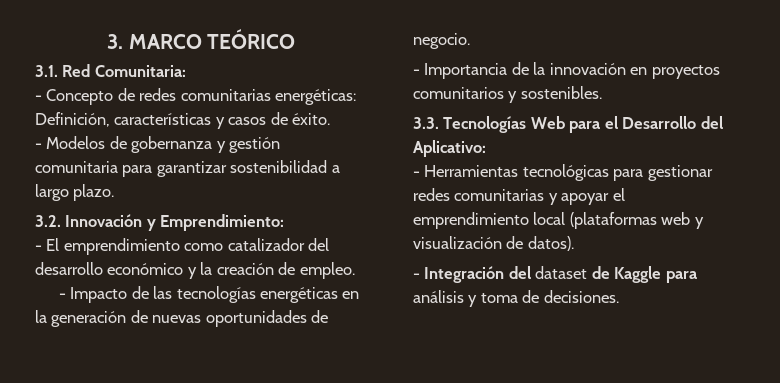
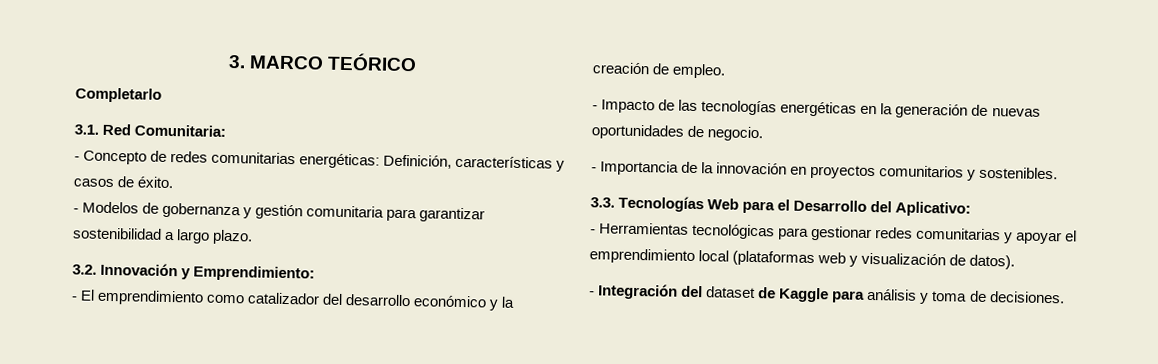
+ Completarlo

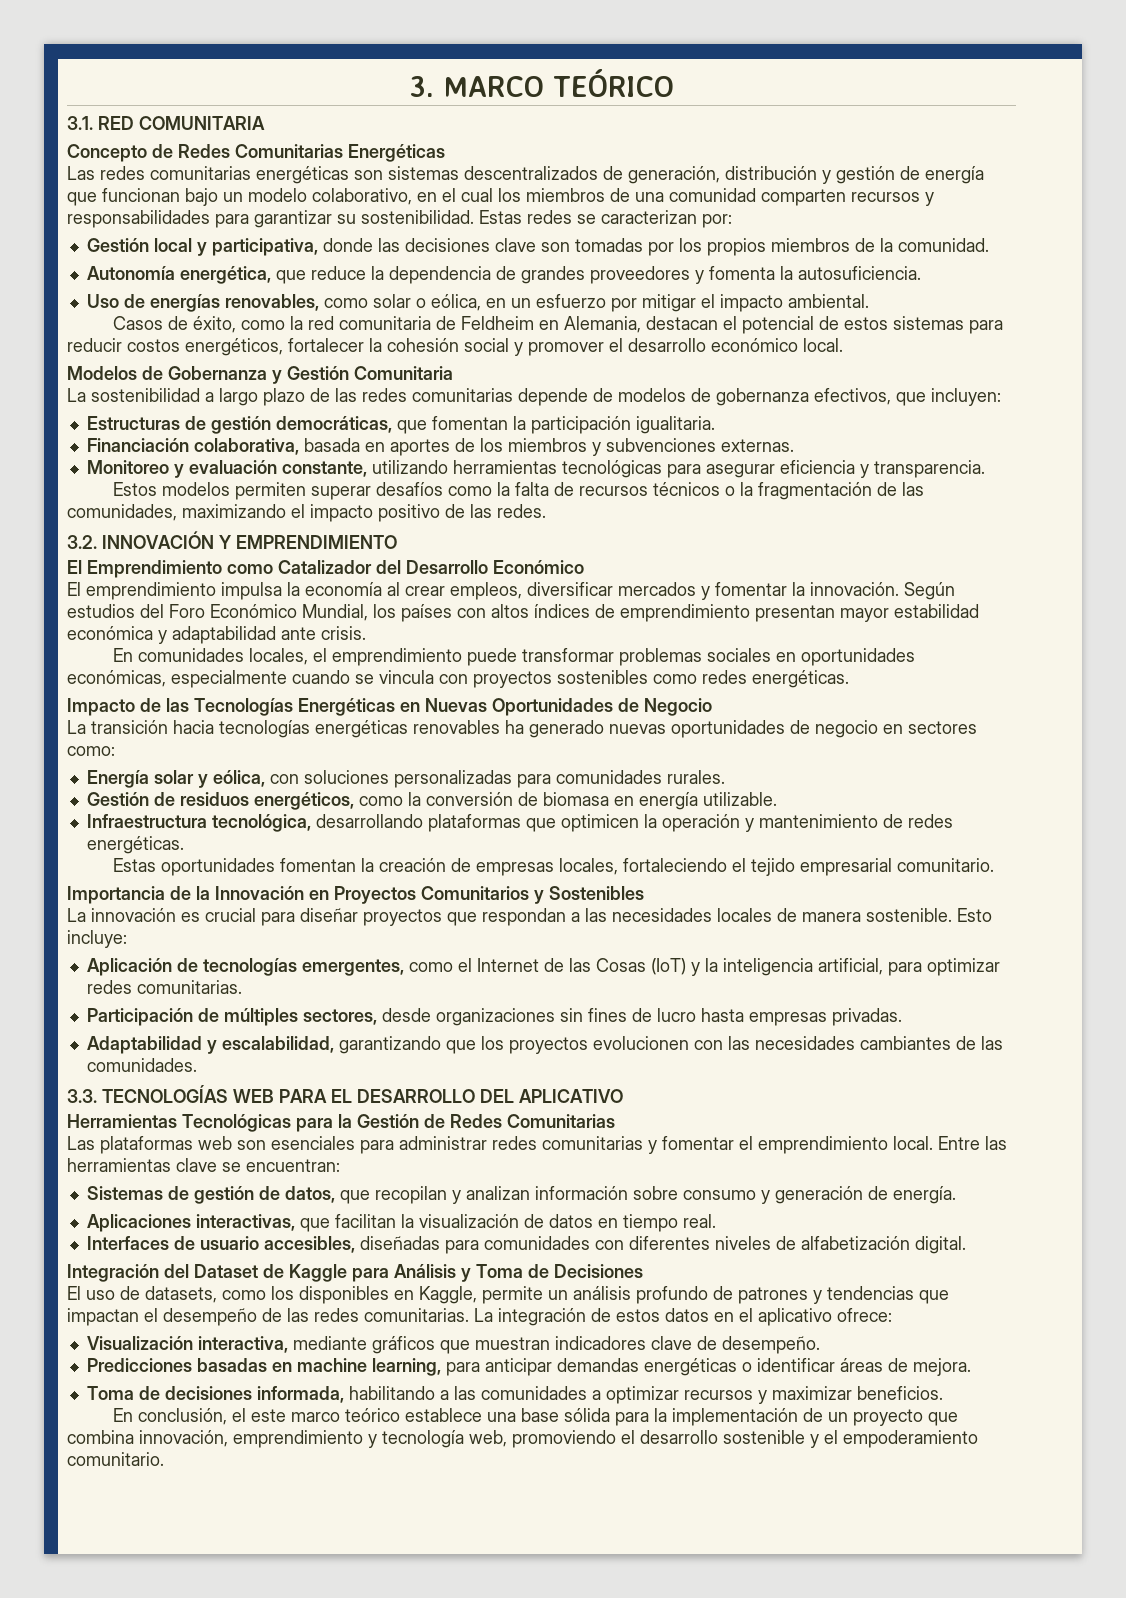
- Completarlo
- 3.1. Red Comunitaria:
- - Concepto de redes comunitarias energéticas: Definición, características y casos de éxito.
- - Modelos de gobernanza y gestión comunitaria para garantizar sostenibilidad a largo plazo.
- 3.2. Innovación y Emprendimiento:
- - El emprendimiento como catalizador del desarrollo económico y la creación de empleo.
- - Impacto de las tecnologías energéticas en la generación de nuevas oportunidades de negocio.
- - Importancia de la innovación en proyectos comunitarios y sostenibles.
- 3.3. Tecnologías Web para el Desarrollo del Aplicativo:
- - Herramientas tecnológicas para gestionar redes comunitarias y apoyar el emprendimiento local (plataformas web y visualización de datos).
- - Integración del dataset de Kaggle para análisis y toma de decisiones.
+ 3.1. RED COMUNITARIA
+ Concepto de Redes Comunitarias Energéticas
+ Las redes comunitarias energéticas son sistemas descentralizados de generación, distribución y gestión de energía que funcionan bajo un modelo colaborativo, en el cual los miembros de una comunidad comparten recursos y responsabilidades para garantizar su sostenibilidad. Estas redes se caracterizan por:
+ Gestión local y participativa, donde las decisiones clave son tomadas por los propios miembros de la comunidad.
+ Autonomía energética, que reduce la dependencia de grandes proveedores y fomenta la autosuficiencia.
+ Uso de energías renovables, como solar o eólica, en un esfuerzo por mitigar el impacto ambiental.
+ Casos de éxito, como la red comunitaria de Feldheim en Alemania, destacan el potencial de estos sistemas para reducir costos energéticos, fortalecer la cohesión social y promover el desarrollo económico local.
+ Modelos de Gobernanza y Gestión Comunitaria
+ La sostenibilidad a largo plazo de las redes comunitarias depende de modelos de gobernanza efectivos, que incluyen:
+ Estructuras de gestión democráticas, que fomentan la participación igualitaria.
+ Financiación colaborativa, basada en aportes de los miembros y subvenciones externas.
+ Monitoreo y evaluación constante, utilizando herramientas tecnológicas para asegurar eficiencia y transparencia.
+ Estos modelos permiten superar desafíos como la falta de recursos técnicos o la fragmentación de las comunidades, maximizando el impacto positivo de las redes.
+ 3.2. INNOVACIÓN Y EMPRENDIMIENTO
+ El Emprendimiento como Catalizador del Desarrollo Económico
+ El emprendimiento impulsa la economía al crear empleos, diversificar mercados y fomentar la innovación. Según estudios del Foro Económico Mundial, los países con altos índices de emprendimiento presentan mayor estabilidad económica y adaptabilidad ante crisis.
+ En comunidades locales, el emprendimiento puede transformar problemas sociales en oportunidades económicas, especialmente cuando se vincula con proyectos sostenibles como redes energéticas.
+ Impacto de las Tecnologías Energéticas en Nuevas Oportunidades de Negocio
+ La transición hacia tecnologías energéticas renovables ha generado nuevas oportunidades de negocio en sectores como:
+ Energía solar y eólica, con soluciones personalizadas para comunidades rurales.
+ Gestión de residuos energéticos, como la conversión de biomasa en energía utilizable.
+ Infraestructura tecnológica, desarrollando plataformas que optimicen la operación y mantenimiento de redes energéticas.
+ Estas oportunidades fomentan la creación de empresas locales, fortaleciendo el tejido empresarial comunitario.
+ Importancia de la Innovación en Proyectos Comunitarios y Sostenibles
+ La innovación es crucial para diseñar proyectos que respondan a las necesidades locales de manera sostenible. Esto incluye:
+ Aplicación de tecnologías emergentes, como el Internet de las Cosas (IoT) y la inteligencia artificial, para optimizar redes comunitarias.
+ Participación de múltiples sectores, desde organizaciones sin fines de lucro hasta empresas privadas.
+ Adaptabilidad y escalabilidad, garantizando que los proyectos evolucionen con las necesidades cambiantes de las comunidades.
+ 3.3. TECNOLOGÍAS WEB PARA EL DESARROLLO DEL APLICATIVO
+ Herramientas Tecnológicas para la Gestión de Redes Comunitarias
+ Las plataformas web son esenciales para administrar redes comunitarias y fomentar el emprendimiento local. Entre las herramientas clave se encuentran:
+ Sistemas de gestión de datos, que recopilan y analizan información sobre consumo y generación de energía.
+ Aplicaciones interactivas, que facilitan la visualización de datos en tiempo real.
+ Interfaces de usuario accesibles, diseñadas para comunidades con diferentes niveles de alfabetización digital.
+ Integración del Dataset de Kaggle para Análisis y Toma de Decisiones
+ El uso de datasets, como los disponibles en Kaggle, permite un análisis profundo de patrones y tendencias que impactan el desempeño de las redes comunitarias. La integración de estos datos en el aplicativo ofrece:
+ Visualización interactiva, mediante gráficos que muestran indicadores clave de desempeño.
+ Predicciones basadas en machine learning, para anticipar demandas energéticas o identificar áreas de mejora.
+ Toma de decisiones informada, habilitando a las comunidades a optimizar recursos y maximizar beneficios.
+ En conclusión, el este marco teórico establece una base sólida para la implementación de un proyecto que combina innovación, emprendimiento y tecnología web, promoviendo el desarrollo sostenible y el empoderamiento comunitario.

